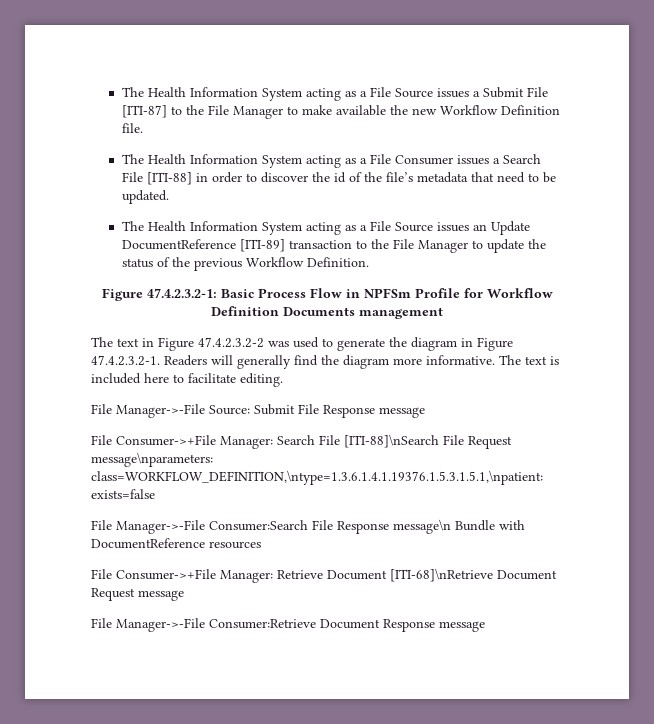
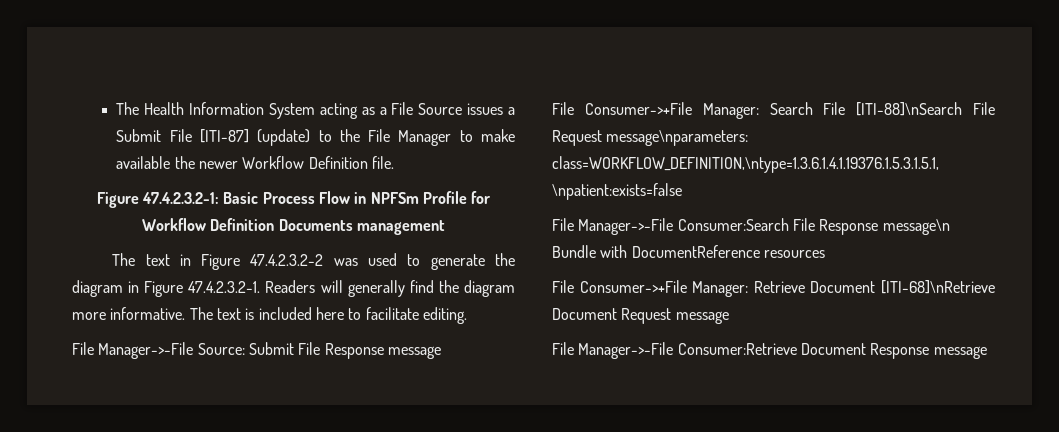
- The Health Information System acting as a File Source issues a Submit File [ITI-87] to the File Manager to make available the new Workflow Definition file.
+ The Health Information System acting as a File Source issues a Submit File [ITI-87] (update) to the File Manager to make available the newer Workflow Definition file.
- The Health Information System acting as a File Consumer issues a Search File [ITI-88] in order to discover the id of the file’s metadata that need to be updated.
- The Health Information System acting as a File Source issues an Update DocumentReference [ITI-89] transaction to the File Manager to update the status of the previous Workflow Definition.

